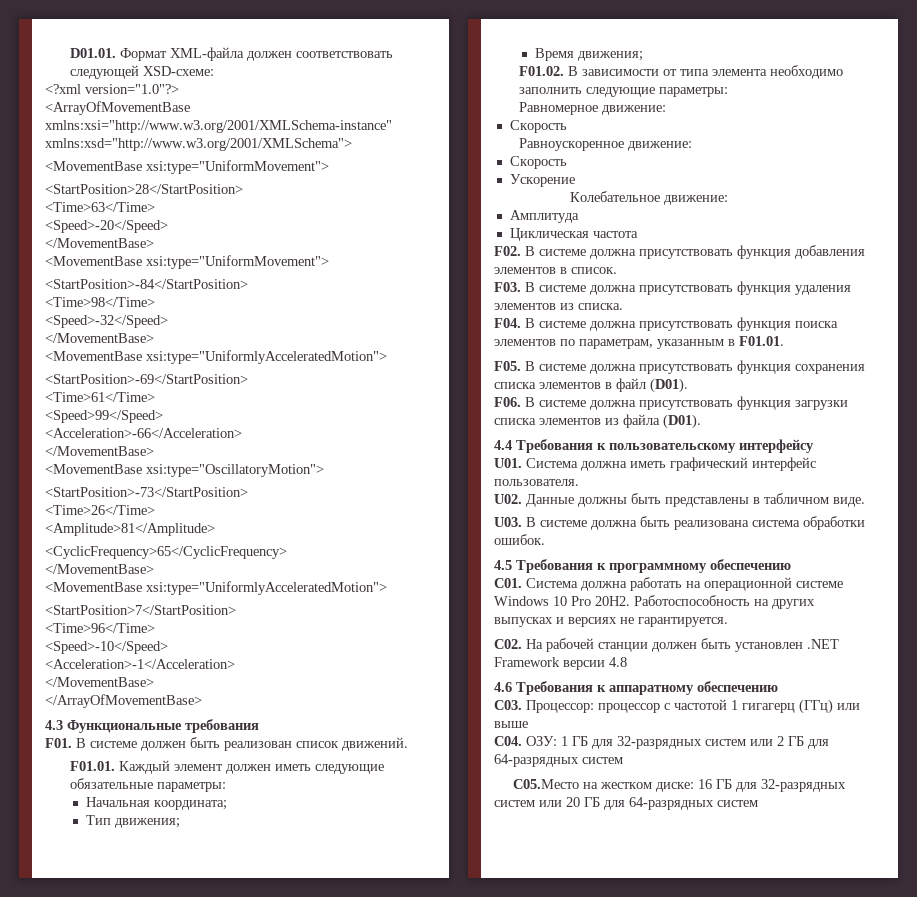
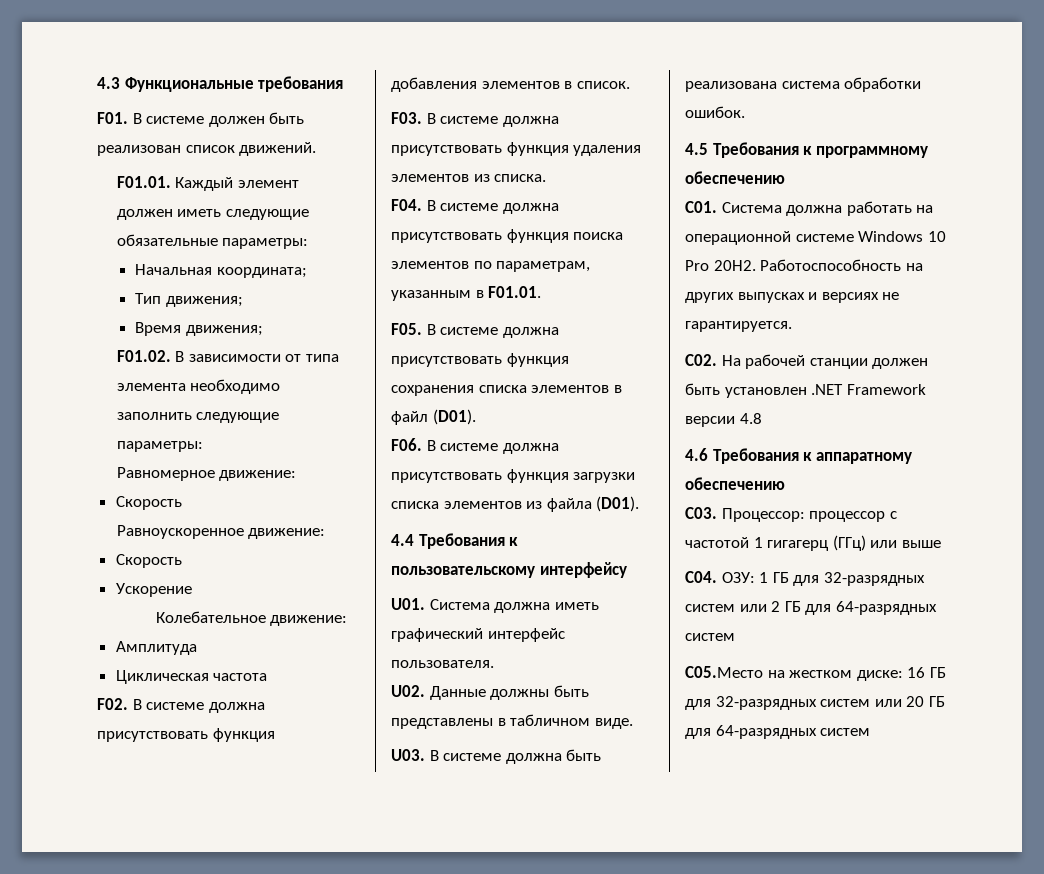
- D01.01. Формат XML-файла должен соответствовать следующей XSD-схеме:
- <?xml version="1.0"?>
- <ArrayOfMovementBase xmlns:xsi="http://www.w3.org/2001/XMLSchema-instance" xmlns:xsd="http://www.w3.org/2001/XMLSchema">
- <MovementBase xsi:type="UniformMovement">
- <StartPosition>28</StartPosition>
- <Time>63</Time>
- <Speed>-20</Speed>
- </MovementBase>
- <MovementBase xsi:type="UniformMovement">
- <StartPosition>-84</StartPosition>
- <Time>98</Time>
- <Speed>-32</Speed>
- </MovementBase>
- <MovementBase xsi:type="UniformlyAcceleratedMotion">
- <StartPosition>-69</StartPosition>
- <Time>61</Time>
- <Speed>99</Speed>
- <Acceleration>-66</Acceleration>
- </MovementBase>
- <MovementBase xsi:type="OscillatoryMotion">
- <StartPosition>-73</StartPosition>
- <Time>26</Time>
- <Amplitude>81</Amplitude>
- <CyclicFrequency>65</CyclicFrequency>
- </MovementBase>
- <MovementBase xsi:type="UniformlyAcceleratedMotion">
- <StartPosition>7</StartPosition>
- <Time>96</Time>
- <Speed>-10</Speed>
- <Acceleration>-1</Acceleration>
- </MovementBase>
- </ArrayOfMovementBase>

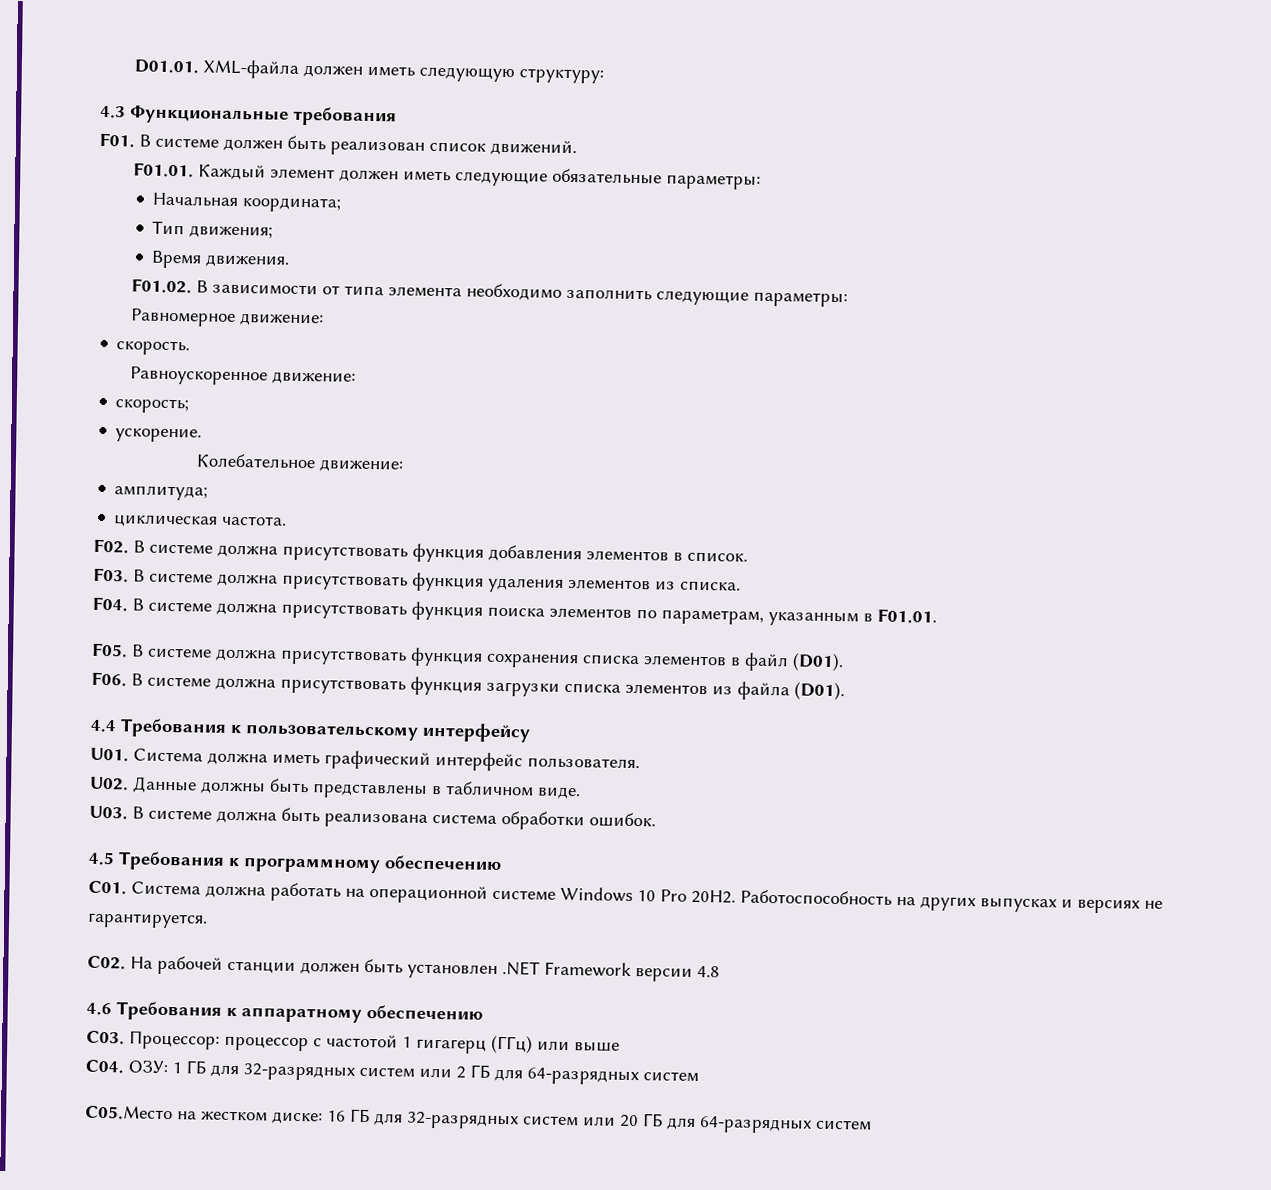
+ D01.01. XML-файла должен иметь следующую структуру:
- Время движения;
+ Время движения.
  Равномерное движение:
- Скорость
+ скорость.
  Равноускоренное движение:
- Скорость
- Ускорение
+ скорость;
+ ускорение.
- Амплитуда
- Циклическая частота
+ амплитуда;
+ циклическая частота.

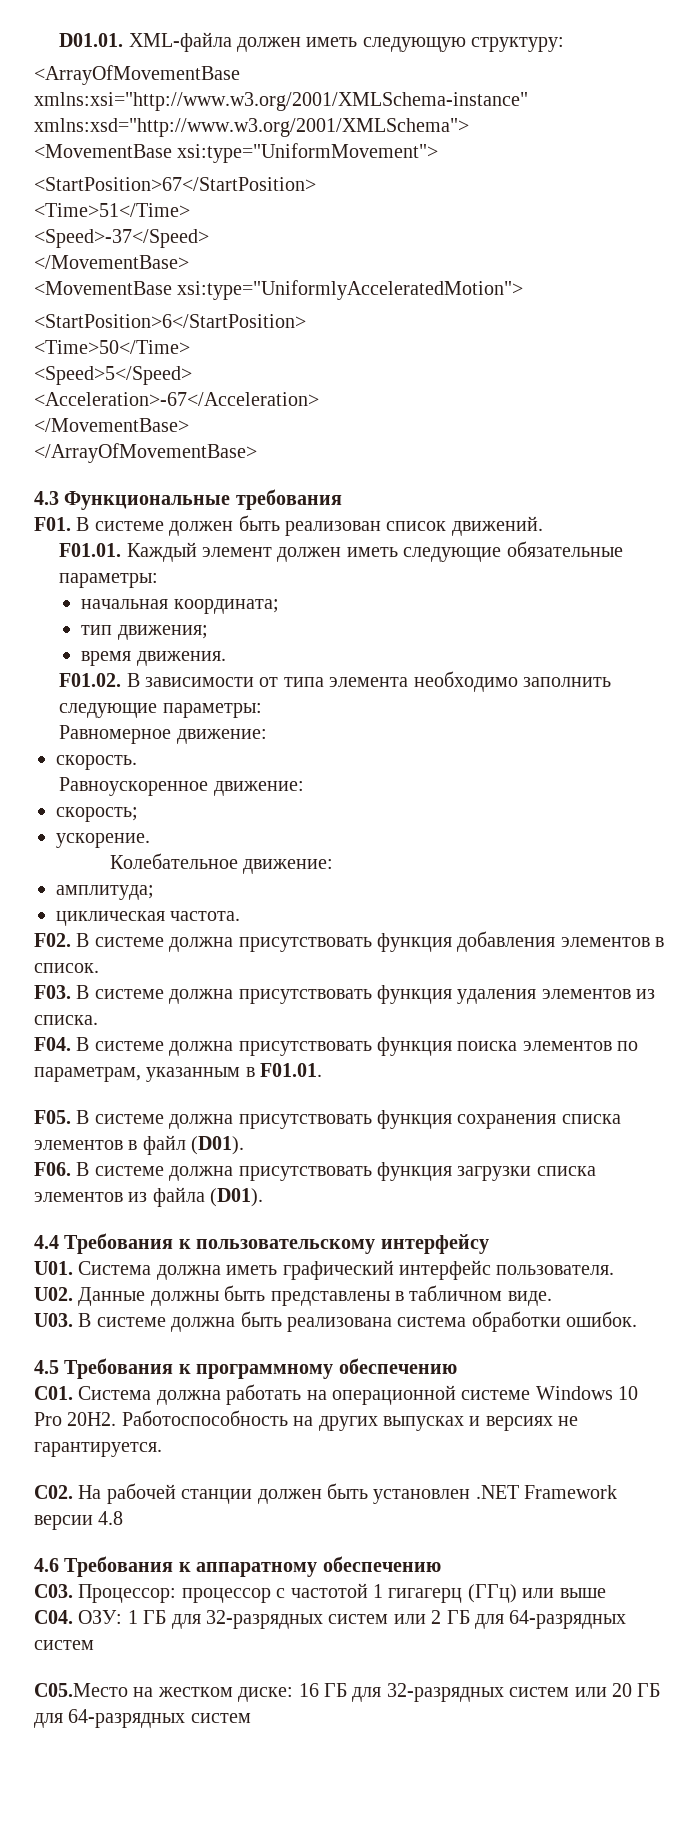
+ <ArrayOfMovementBase xmlns:xsi="http://www.w3.org/2001/XMLSchema-instance" xmlns:xsd="http://www.w3.org/2001/XMLSchema">
+ <MovementBase xsi:type="UniformMovement">
+ <StartPosition>67</StartPosition>
+ <Time>51</Time>
+ <Speed>-37</Speed>
+ </MovementBase>
+ <MovementBase xsi:type="UniformlyAcceleratedMotion">
+ <StartPosition>6</StartPosition>
+ <Time>50</Time>
+ <Speed>5</Speed>
+ <Acceleration>-67</Acceleration>
+ </MovementBase>
+ </ArrayOfMovementBase>
- Начальная координата;
+ начальная координата;
- Тип движения;
+ тип движения;
- Время движения.
+ время движения.

